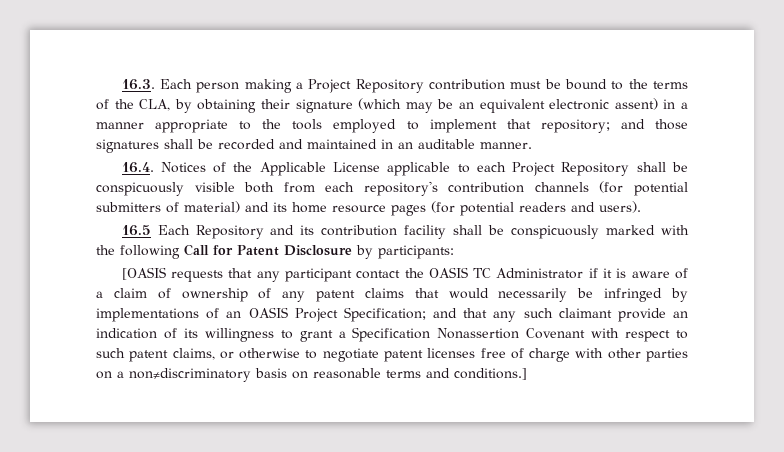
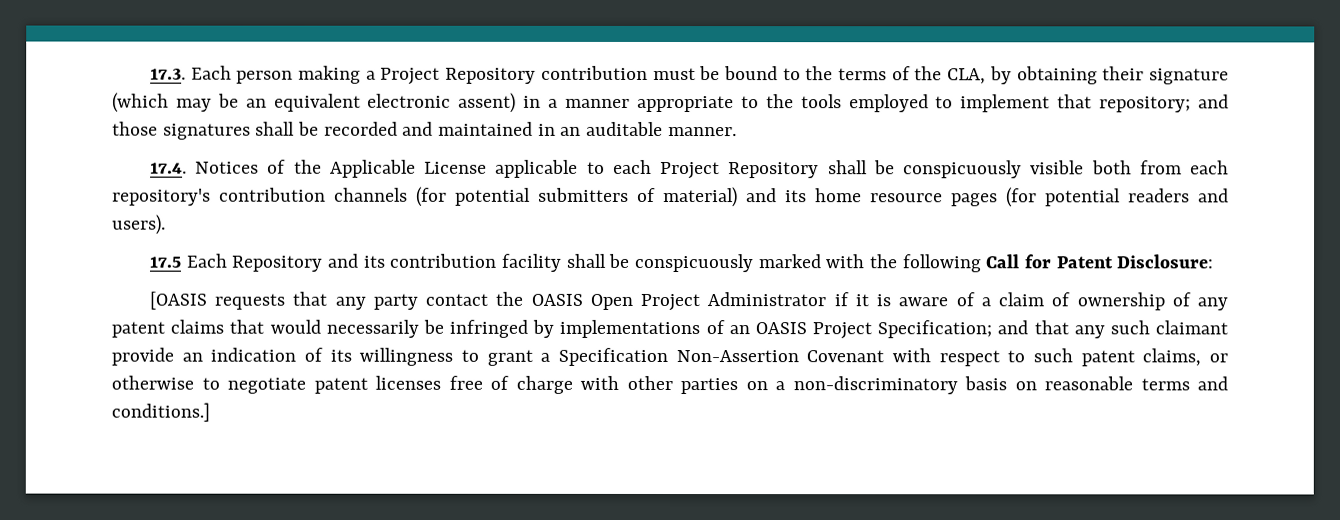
- 16.3. Each person making a Project Repository contribution must be bound to the terms of the CLA, by obtaining their signature (which may be an equivalent electronic assent) in a manner appropriate to the tools employed to implement that repository; and those signatures shall be recorded and maintained in an auditable manner.
+ 17.3. Each person making a Project Repository contribution must be bound to the terms of the CLA, by obtaining their signature (which may be an equivalent electronic assent) in a manner appropriate to the tools employed to implement that repository; and those signatures shall be recorded and maintained in an auditable manner.
- 16.4. Notices of the Applicable License applicable to each Project Repository shall be conspicuously visible both from each repository's contribution channels (for potential submitters of material) and its home resource pages (for potential readers and users).
+ 17.4. Notices of the Applicable License applicable to each Project Repository shall be conspicuously visible both from each repository's contribution channels (for potential submitters of material) and its home resource pages (for potential readers and users).
- 16.5 Each Repository and its contribution facility shall be conspicuously marked with the following Call for Patent Disclosure by participants:
+ 17.5 Each Repository and its contribution facility shall be conspicuously marked with the following Call for Patent Disclosure:
- [OASIS requests that any participant contact the OASIS TC Administrator if it is aware of a claim of ownership of any patent claims that would necessarily be infringed by implementations of an OASIS Project Specification;
+ [OASIS requests that any party contact the OASIS Open Project Administrator if it is aware of a claim of ownership of any patent claims that would necessarily be infringed by implementations of an OASIS Project Specification;
- and that any such claimant provide an indication of its willingness to grant a Specification Nonassertion Covenant with respect to such patent claims, or otherwise to negotiate patent licenses free of charge with other parties on a non≠discriminatory basis on reasonable terms and conditions.]
+ and that any such claimant provide an indication of its willingness to grant a Specification Non-Assertion Covenant with respect to such patent claims, or otherwise to negotiate patent licenses free of charge with other parties on a non-discriminatory basis on reasonable terms and conditions.]

